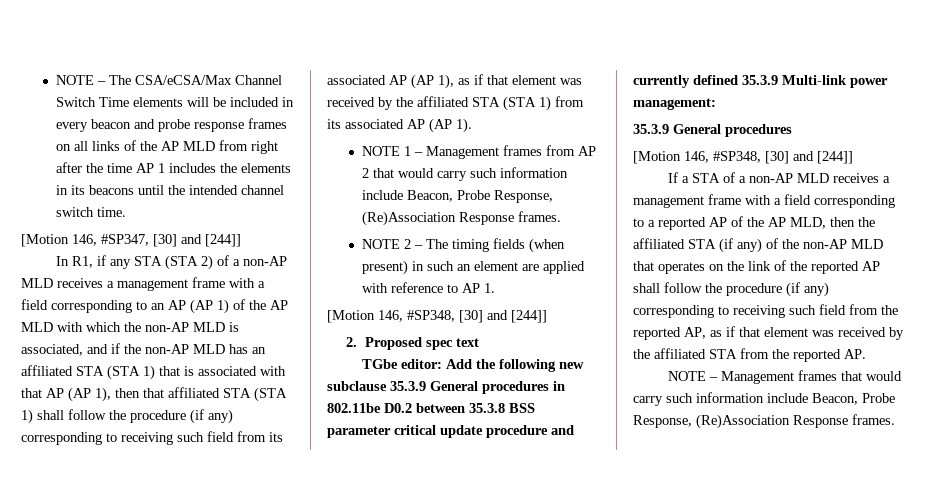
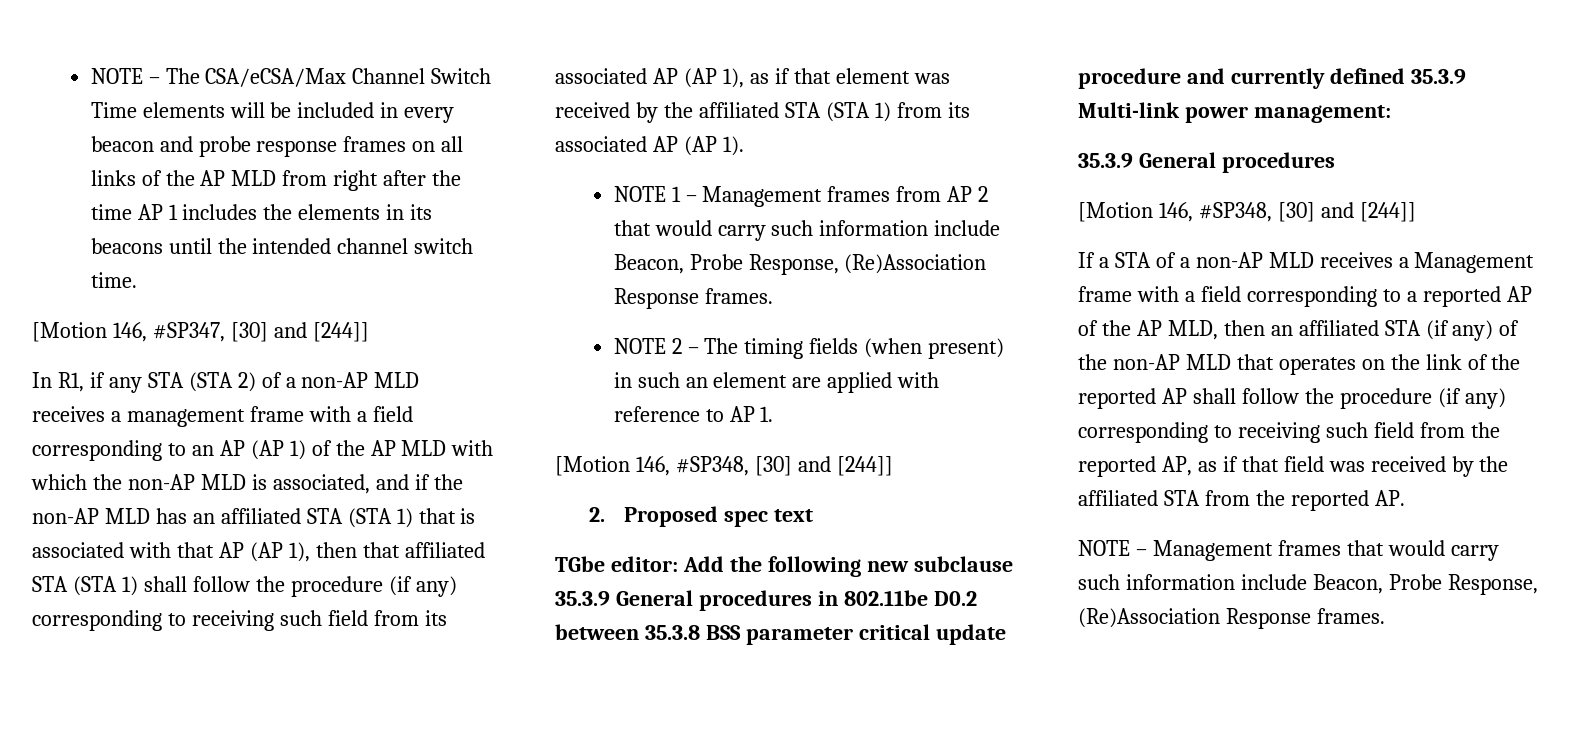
- If a STA of a non-AP MLD receives a management frame with a field corresponding to a reported AP of the AP MLD, then the affiliated STA (if any) of the non-AP MLD that operates on the link of the reported AP shall follow the procedure (if any) corresponding to receiving such field from the reported AP, as if that element was received by the affiliated STA from the reported AP.
+ If a STA of a non-AP MLD receives a Management frame with a field corresponding to a reported AP of the AP MLD, then an affiliated STA (if any) of the non-AP MLD that operates on the link of the reported AP shall follow the procedure (if any) corresponding to receiving such field from the reported AP, as if that field was received by the affiliated STA from the reported AP.

